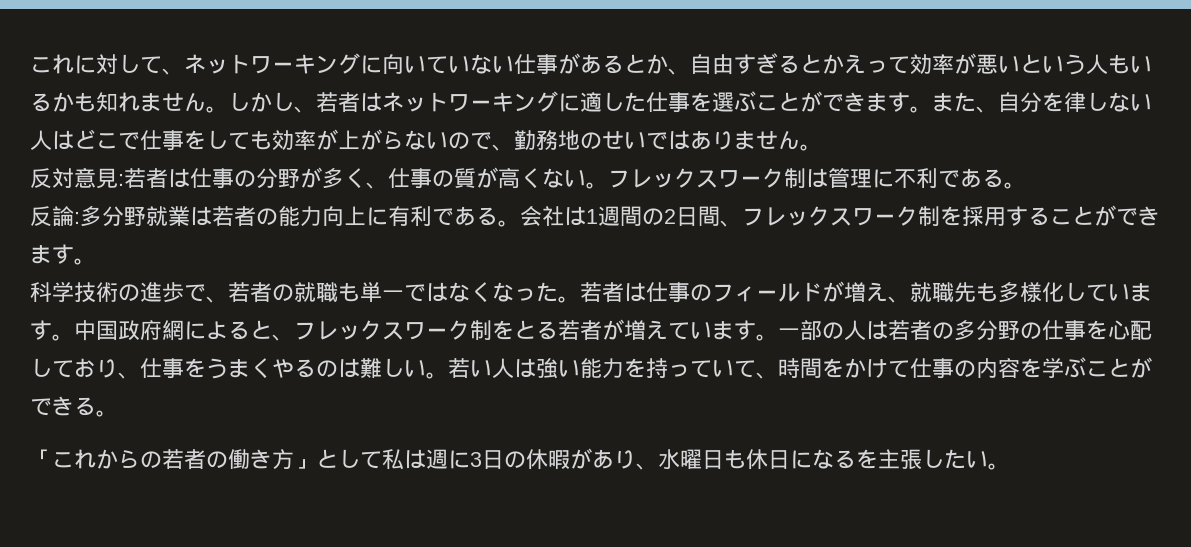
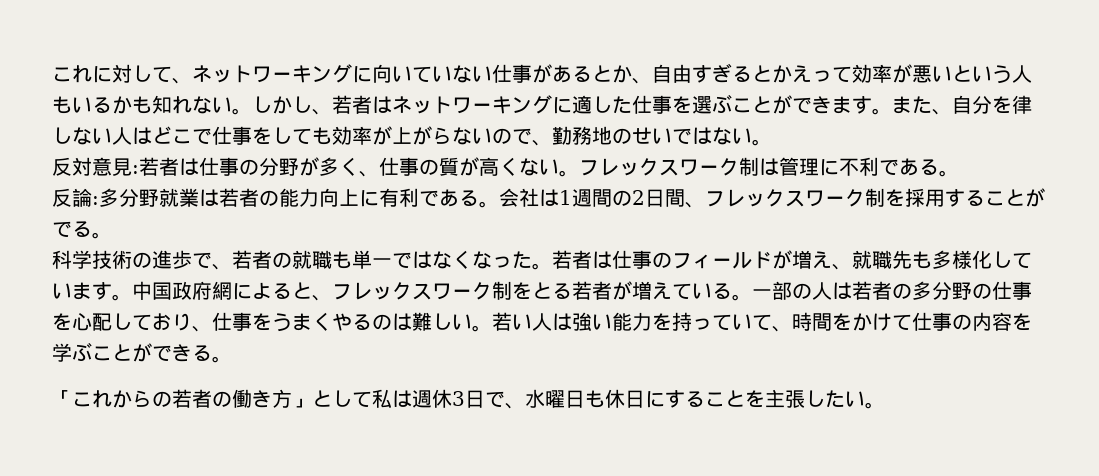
- これに対して、ネットワーキングに向いていない仕事があるとか、自由すぎるとかえって効率が悪いという人もいるかも知れません。
+ これに対して、ネットワーキングに向いていない仕事があるとか、自由すぎるとかえって効率が悪いという人もいるかも知れない。
- また、自分を律しない人はどこで仕事をしても効率が上がらないので、勤務地のせいではありません。
+ また、自分を律しない人はどこで仕事をしても効率が上がらないので、勤務地のせいではない。
- 会社は1週間の2日間、フレックスワーク制を採用することができます。
+ 会社は1週間の2日間、フレックスワーク制を採用することがでる。
- 中国政府網によると、フレックスワーク制をとる若者が増えています。
+ 中国政府網によると、フレックスワーク制をとる若者が増えている。
- 「これからの若者の働き方」として私は週に3日の休暇があり、水曜日も休日になるを主張したい。
+ 「これからの若者の働き方」として私は週休3日で、水曜日も休日にすることを主張したい。

